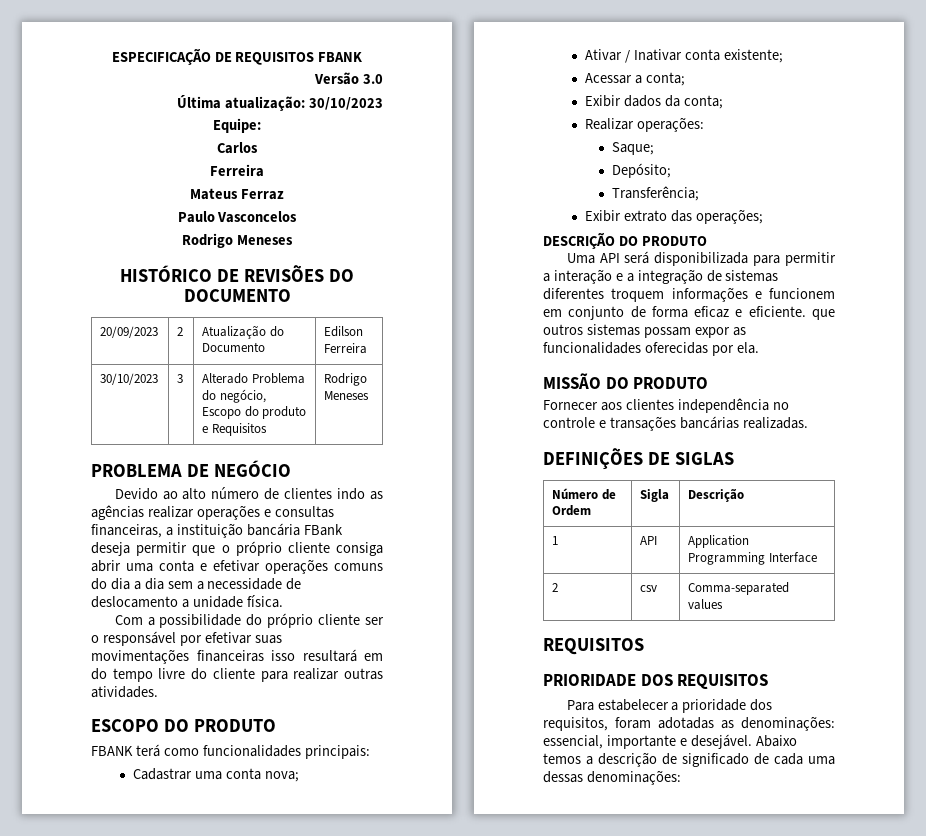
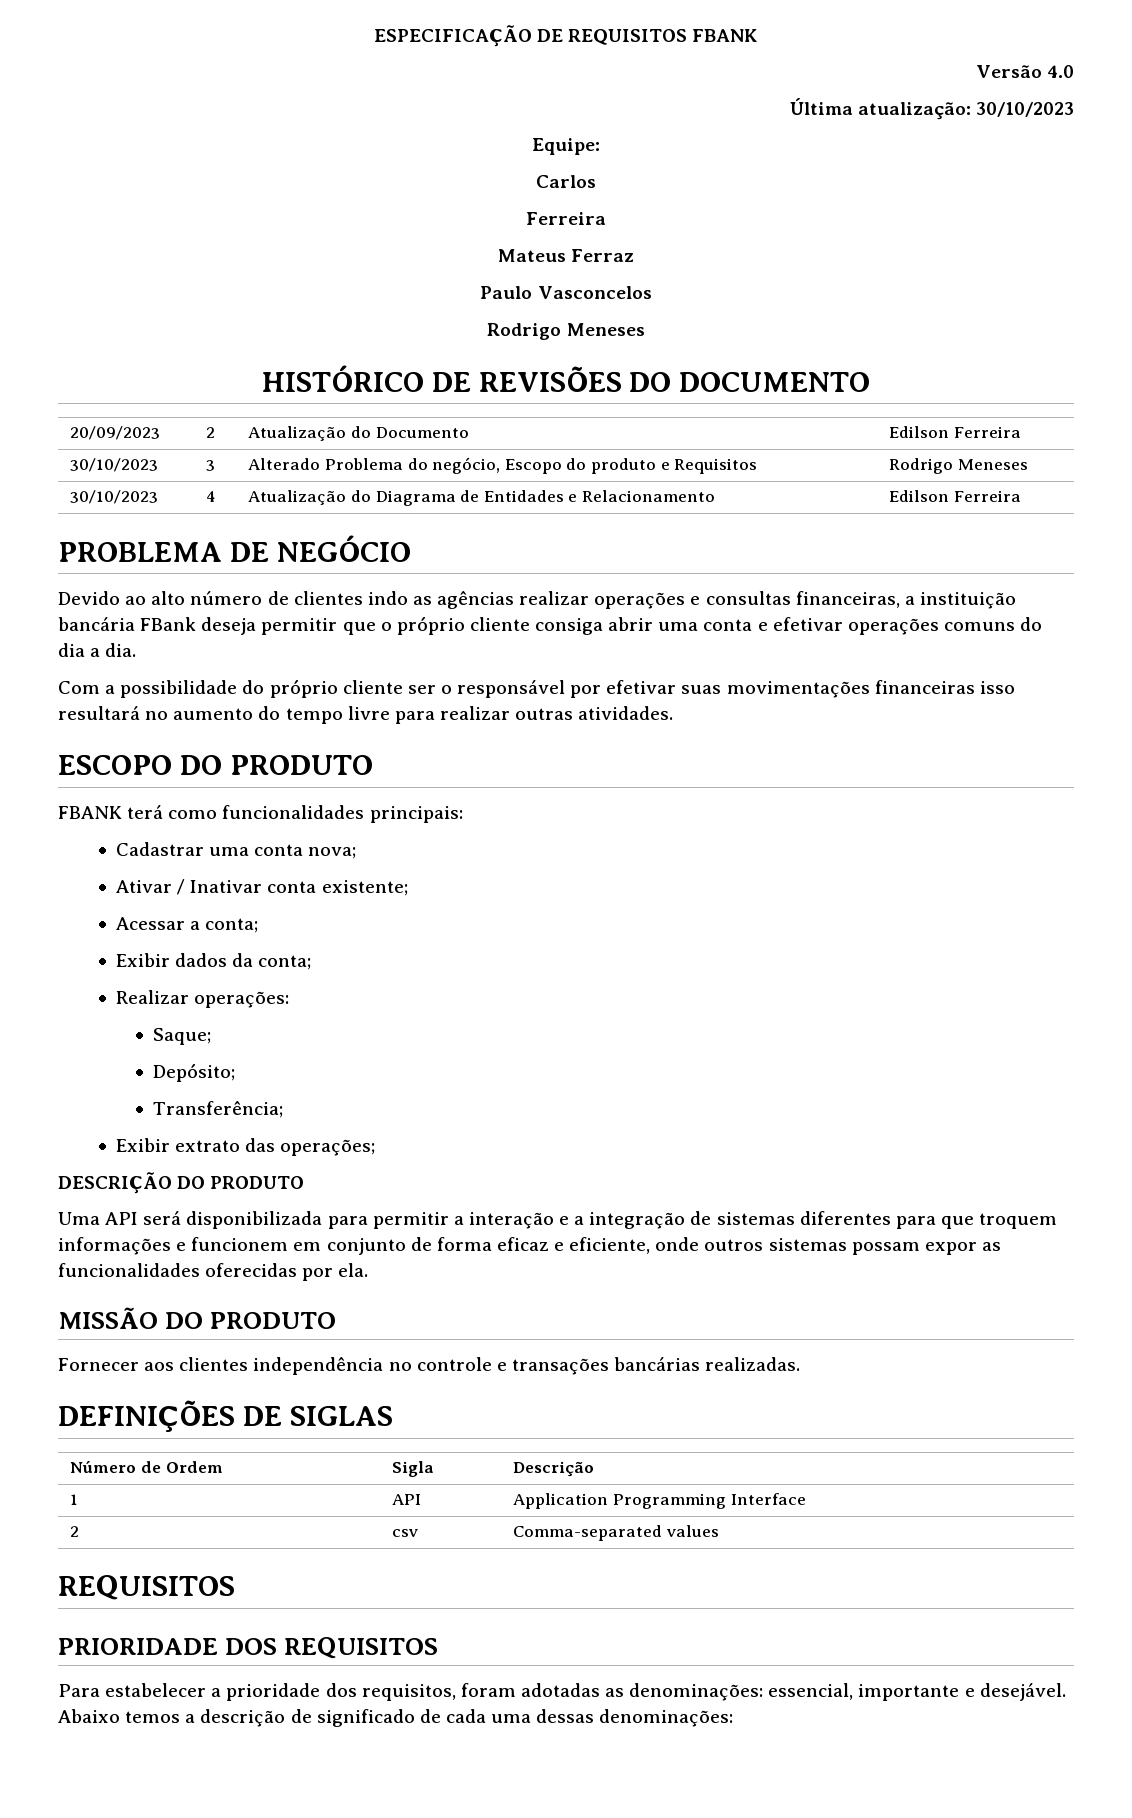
- Versão 3.0
+ Versão 4.0
+ 30/10/2023 | 4 | Atualização do Diagrama de Entidades e Relacionamento | Edilson Ferreira
- Devido ao alto número de clientes indo as agências realizar operações e consultas financeiras, a instituição bancária FBank deseja permitir que o próprio cliente consiga abrir uma conta e efetivar operações comuns do dia a dia sem a necessidade de deslocamento a unidade física.
+ Devido ao alto número de clientes indo as agências realizar operações e consultas financeiras, a instituição bancária FBank deseja permitir que o próprio cliente consiga abrir uma conta e efetivar operações comuns do dia a dia.
- Com a possibilidade do próprio cliente ser o responsável por efetivar suas movimentações financeiras isso resultará em do tempo livre do cliente para realizar outras atividades.
+ Com a possibilidade do próprio cliente ser o responsável por efetivar suas movimentações financeiras isso resultará no aumento do tempo livre para realizar outras atividades.
- Uma API será disponibilizada para permitir a interação e a integração de sistemas diferentes troquem informações e funcionem em conjunto de forma eficaz e eficiente. que outros sistemas possam expor as funcionalidades oferecidas por ela.
+ Uma API será disponibilizada para permitir a interação e a integração de sistemas diferentes para que troquem informações e funcionem em conjunto de forma eficaz e eficiente, onde outros sistemas possam expor as funcionalidades oferecidas por ela.

